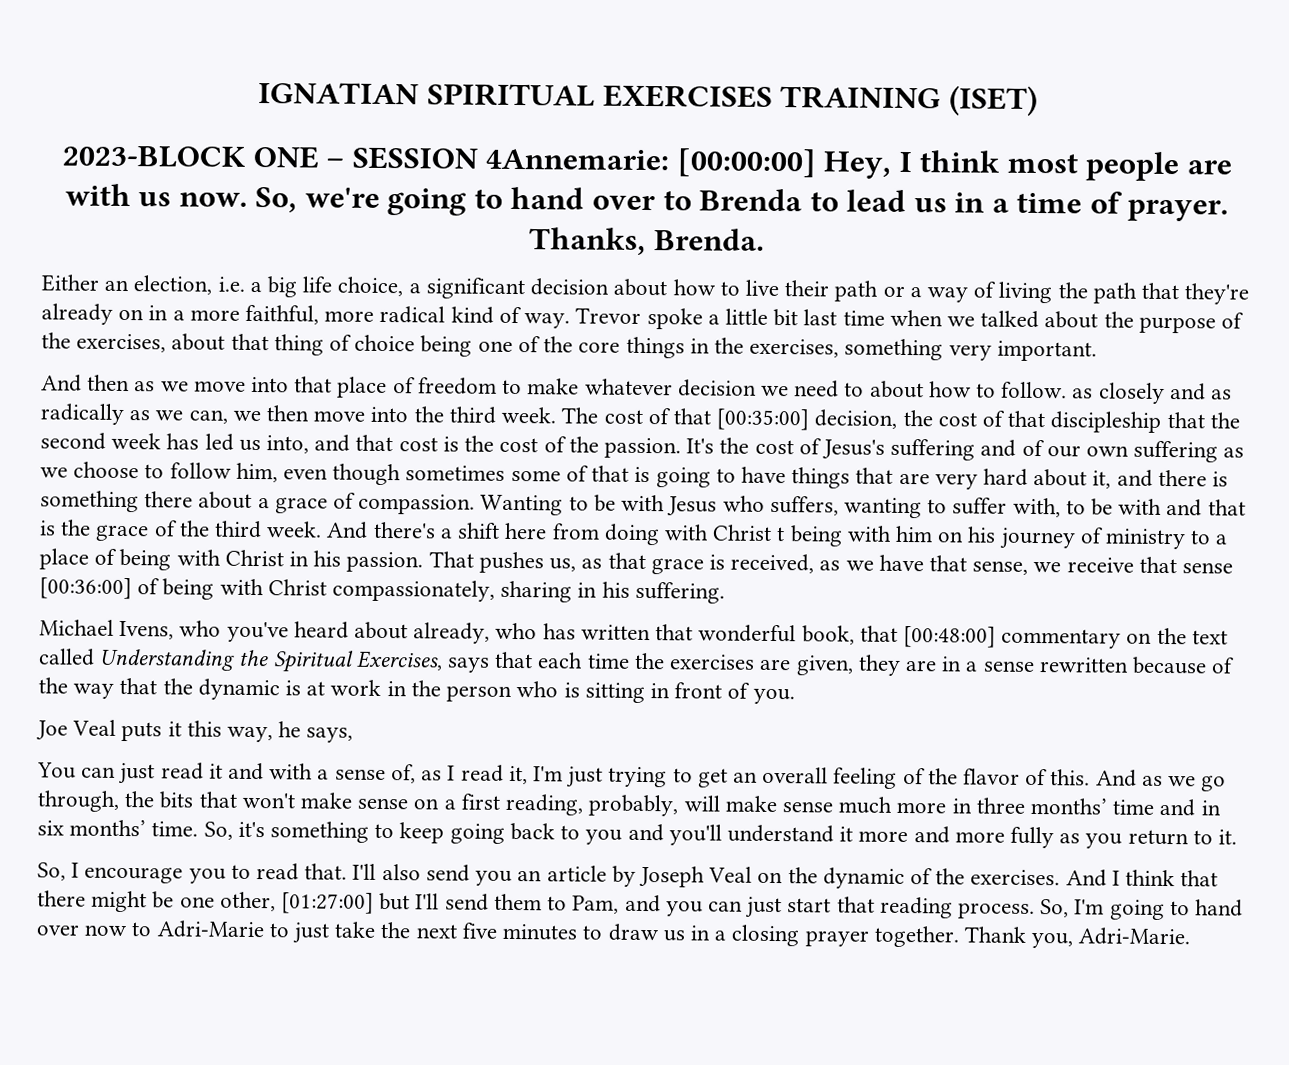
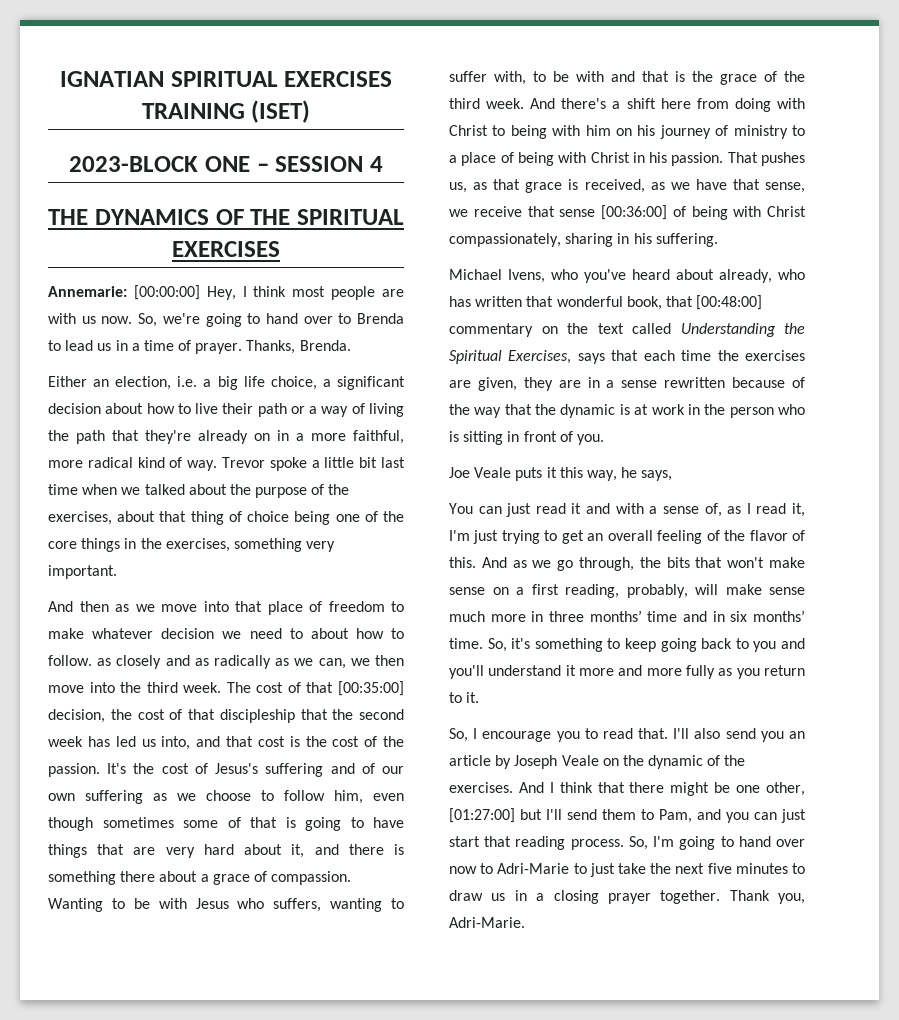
- 2023-BLOCK ONE – SESSION 4Annemarie: [00:00:00] Hey, I think most people are with us now.
+ 2023-BLOCK ONE – SESSION 4
+ THE DYNAMICS OF THE SPIRITUAL EXERCISES
+ Annemarie: [00:00:00] Hey, I think most people are with us now.
- And there's a shift here from doing with Christ t being with him on his journey of ministry to a place of being with Christ in his passion.
+ And there's a shift here from doing with Christ to being with him on his journey of ministry to a place of being with Christ in his passion.
- Joe Veal puts it this way, he says,
+ Joe Veale puts it this way, he says,
- I'll also send you an article by Joseph Veal on the dynamic of the exercises.
+ I'll also send you an article by Joseph Veale on the dynamic of the exercises.

